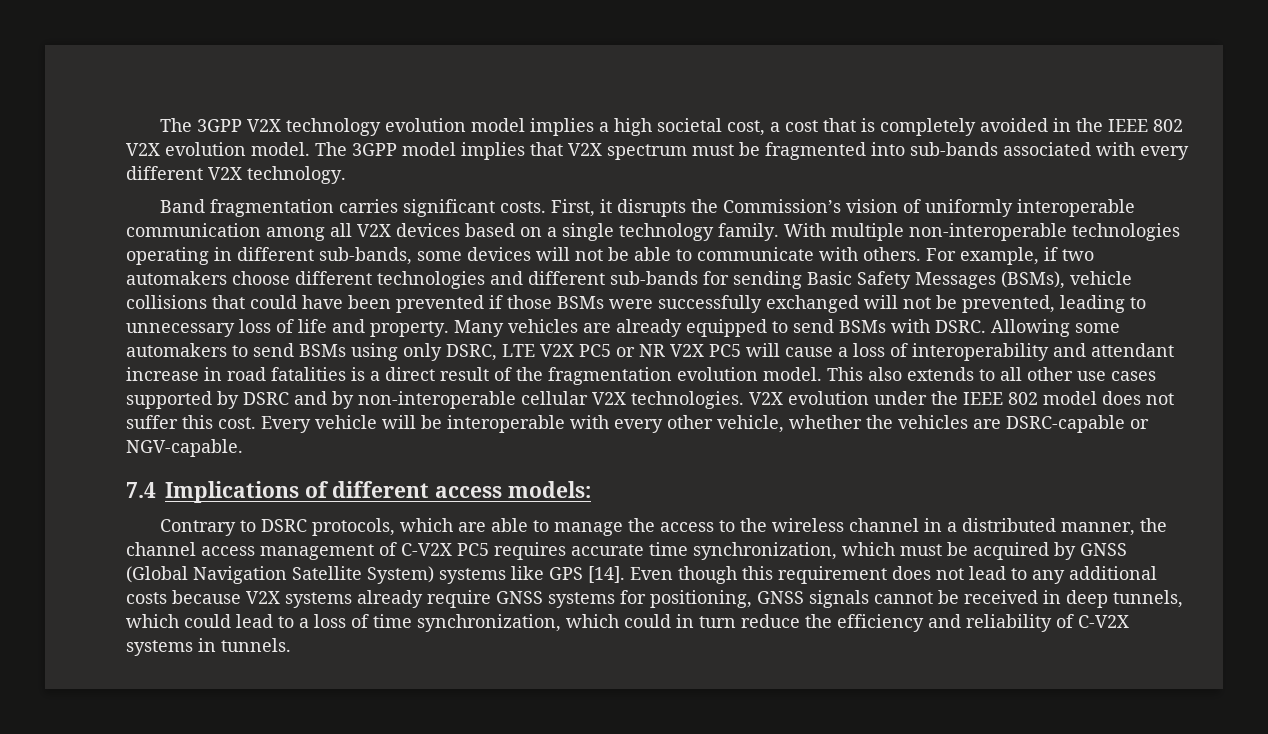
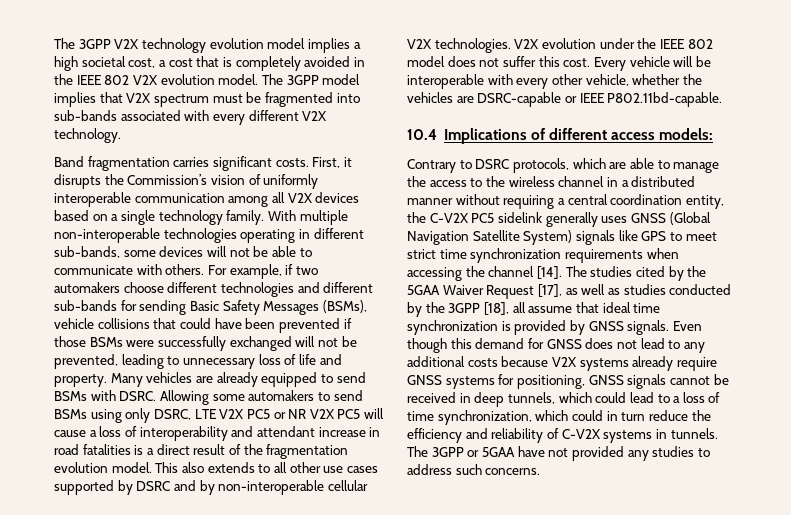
- Every vehicle will be interoperable with every other vehicle, whether the vehicles are DSRC-capable or NGV-capable.
- 7.4 Implications of different access models:
+ Every vehicle will be interoperable with every other vehicle, whether the vehicles are DSRC-capable or IEEE P802.11bd-capable.
+ 10.4 Implications of different access models:
- Contrary to DSRC protocols, which are able to manage the access to the wireless channel in a distributed manner, the channel access management of C-V2X PC5 requires accurate time synchronization, which must be acquired by GNSS (Global Navigation Satellite System) systems like GPS [14]. Even though this requirement does not lead to any additional costs because V2X systems already require GNSS systems for positioning, GNSS signals cannot be received in deep tunnels, which could lead to a loss of time synchronization, which could in turn reduce the efficiency and reliability of C-V2X systems in tunnels.
+ Contrary to DSRC protocols, which are able to manage the access to the wireless channel in a distributed manner without requiring a central coordination entity, the C-V2X PC5 sidelink generally uses GNSS (Global Navigation Satellite System) signals like GPS to meet strict time synchronization requirements when accessing the channel [14]. The studies cited by the 5GAA Waiver Request [17], as well as studies conducted by the 3GPP [18], all assume that ideal time synchronization is provided by GNSS signals. Even though this demand for GNSS does not lead to any additional costs because V2X systems already require GNSS systems for positioning, GNSS signals cannot be received in deep tunnels, which could lead to a loss of time synchronization, which could in turn reduce the efficiency and reliability of C-V2X systems in tunnels.
+ The 3GPP or 5GAA have not provided any studies to address such concerns.

